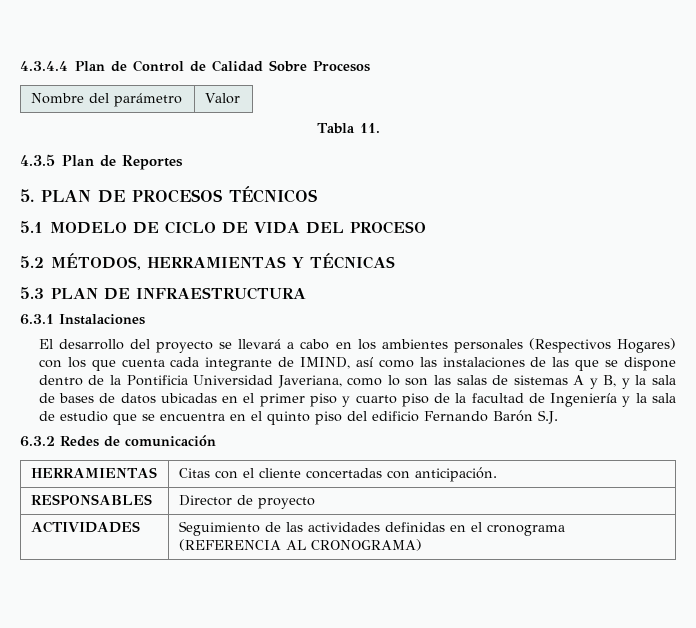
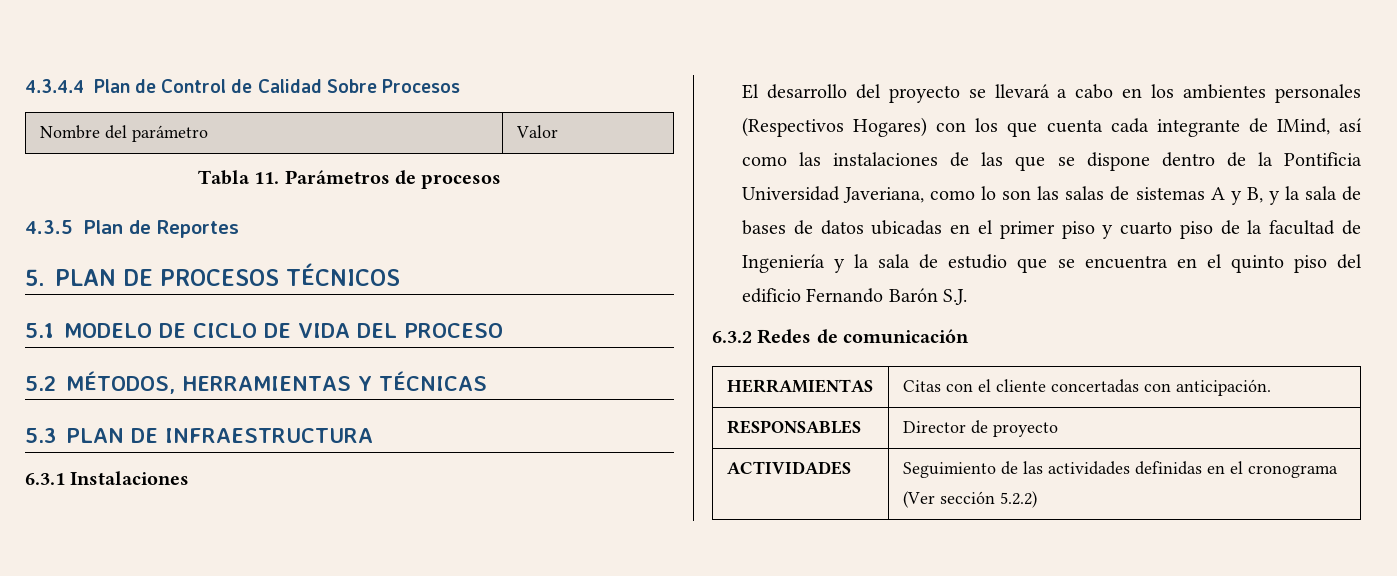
- Tabla 11.
+ Tabla 11. Parámetros de procesos
- El desarrollo del proyecto se llevará a cabo en los ambientes personales (Respectivos Hogares) con los que cuenta cada integrante de IMIND, así como las instalaciones de las que se dispone dentro de la Pontificia Universidad Javeriana, como lo son las salas de sistemas A y B, y la sala de bases de datos ubicadas en el primer piso y cuarto piso de la facultad de Ingeniería y la sala de estudio que se encuentra en el quinto piso del edificio Fernando Barón S.J.
+ El desarrollo del proyecto se llevará a cabo en los ambientes personales (Respectivos Hogares) con los que cuenta cada integrante de IMind, así como las instalaciones de las que se dispone dentro de la Pontificia Universidad Javeriana, como lo son las salas de sistemas A y B, y la sala de bases de datos ubicadas en el primer piso y cuarto piso de la facultad de Ingeniería y la sala de estudio que se encuentra en el quinto piso del edificio Fernando Barón S.J.
- ACTIVIDADES | Seguimiento de las actividades definidas en el cronograma (REFERENCIA AL CRONOGRAMA)
+ ACTIVIDADES | Seguimiento de las actividades definidas en el cronograma (Ver sección 5.2.2)

